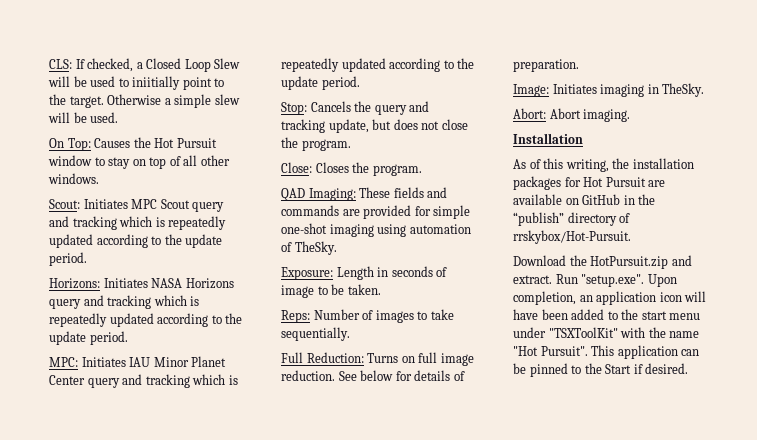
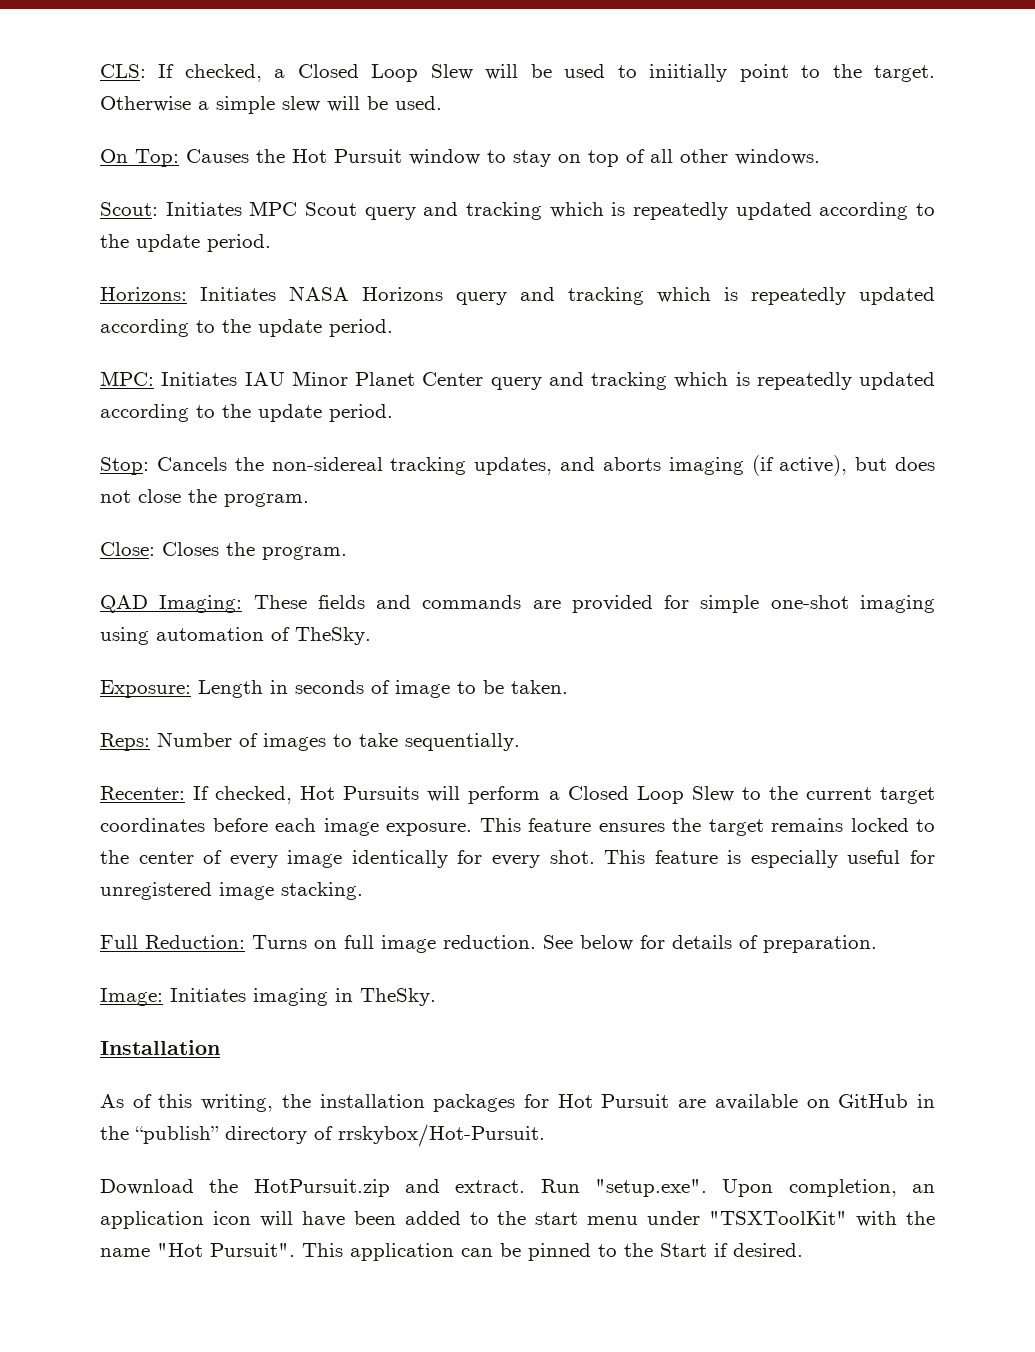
- Stop: Cancels the query and tracking update, but does not close the program.
+ Stop: Cancels the non-sidereal tracking updates, and aborts imaging (if active), but does not close the program.
+ Recenter: If checked, Hot Pursuits will perform a Closed Loop Slew to the current target coordinates before each image exposure. This feature ensures the target remains locked to the center of every image identically for every shot. This feature is especially useful for unregistered image stacking.
- Abort: Abort imaging.

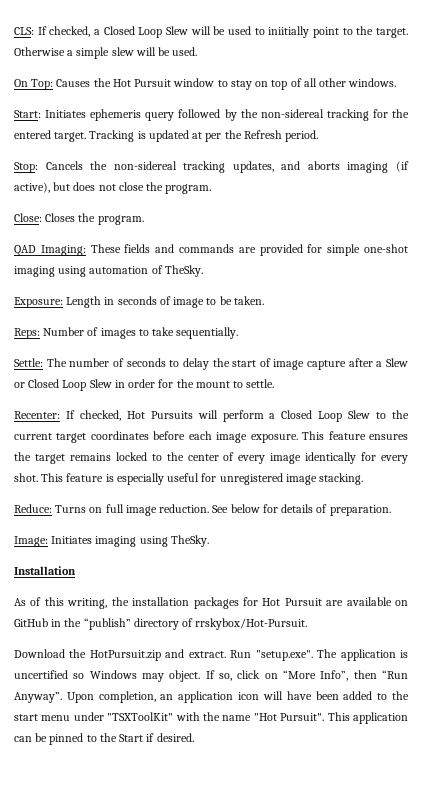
- Scout: Initiates MPC Scout query and tracking which is repeatedly updated according to the update period.
- Horizons: Initiates NASA Horizons query and tracking which is repeatedly updated according to the update period.
- MPC: Initiates IAU Minor Planet Center query and tracking which is repeatedly updated according to the update period.
+ Start: Initiates ephemeris query followed by the non-sidereal tracking for the entered target. Tracking is updated at per the Refresh period.
+ Settle: The number of seconds to delay the start of image capture after a Slew or Closed Loop Slew in order for the mount to settle.
- Full Reduction: Turns on full image reduction.
+ Reduce: Turns on full image reduction.
- Image: Initiates imaging in TheSky.
+ Image: Initiates imaging using TheSky.
- Run "setup.exe". Upon completion, an application icon will have been added to the start menu under "TSXToolKit" with the name "Hot Pursuit".
+ Run "setup.exe". The application is uncertified so Windows may object. If so, click on “More Info”, then “Run Anyway”. Upon completion, an application icon will have been added to the start menu under "TSXToolKit" with the name "Hot Pursuit".

